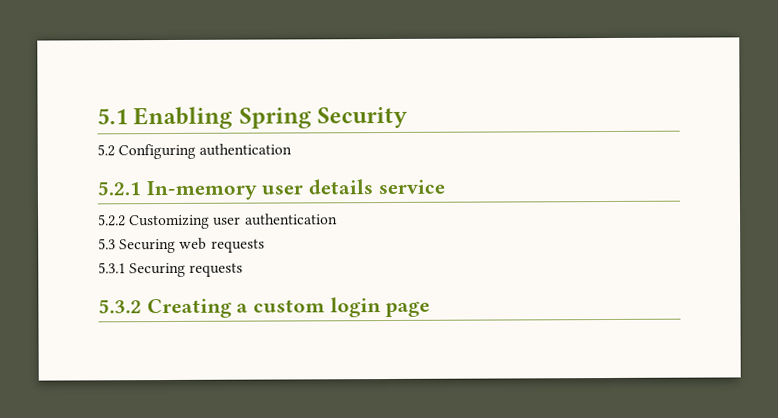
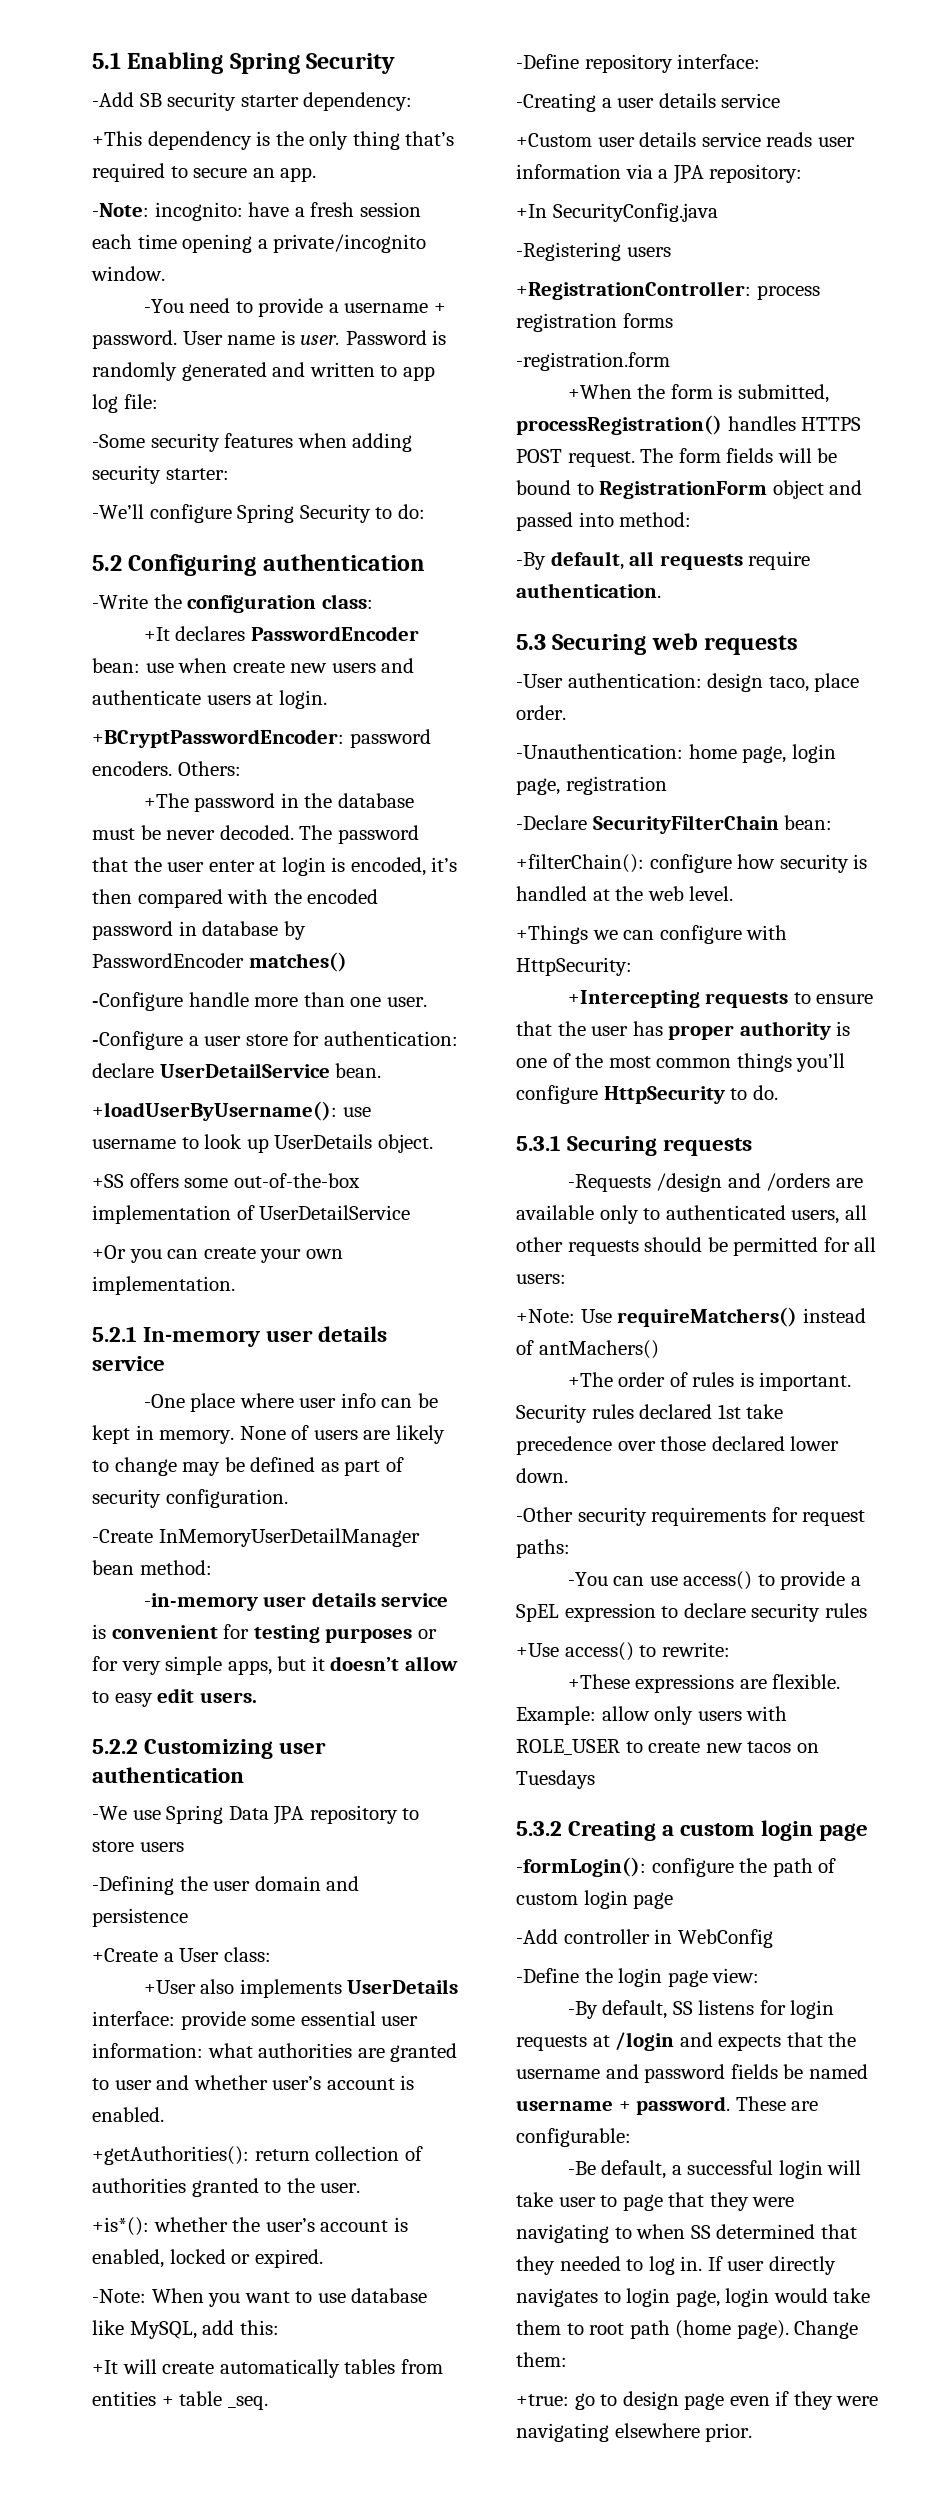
+ -Add SB security starter dependency:
+ +This dependency is the only thing that’s required to secure an app.
+ -Note: incognito: have a fresh session each time opening a private/incognito window.
+ -You need to provide a username + password. User name is user. Password is randomly generated and written to app log file:
+ -Some security features when adding security starter:
+ -We’ll configure Spring Security to do:
  5.2 Configuring authentication
+ -Write the configuration class:
+ +It declares PasswordEncoder bean: use when create new users and authenticate users at login.
+ +BCryptPasswordEncoder: password encoders. Others:
+ +The password in the database must be never decoded. The password that the user enter at login is encoded, it’s then compared with the encoded password in database by PasswordEncoder matches()
+ -Configure handle more than one user.
+ -Configure a user store for authentication: declare UserDetailService bean.
+ +loadUserByUsername(): use username to look up UserDetails object.
+ +SS offers some out-of-the-box implementation of UserDetailService
+ +Or you can create your own implementation.
+ -One place where user info can be kept in memory. None of users are likely to change may be defined as part of security configuration.
+ -Create InMemoryUserDetailManager bean method:
+ -in-memory user details service is convenient for testing purposes or for very simple apps, but it doesn’t allow to easy edit users.
  5.2.2 Customizing user authentication
+ -We use Spring Data JPA repository to store users
+ -Defining the user domain and persistence
+ +Create a User class:
+ +User also implements UserDetails interface: provide some essential user information: what authorities are granted to user and whether user’s account is enabled.
+ +getAuthorities(): return collection of authorities granted to the user.
+ +is*(): whether the user’s account is enabled, locked or expired.
+ -Note: When you want to use database like MySQL, add this:
+ +It will create automatically tables from entities + table _seq.
+ -Define repository interface:
+ -Creating a user details service
+ +Custom user details service reads user information via a JPA repository:
+ +In SecurityConfig.java
+ -Registering users
+ +RegistrationController: process registration forms
+ -registration.form
+ +When the form is submitted, processRegistration() handles HTTPS POST request. The form fields will be bound to RegistrationForm object and passed into method:
+ -By default, all requests require authentication.
  5.3 Securing web requests
+ -User authentication: design taco, place order.
+ -Unauthentication: home page, login page, registration
+ -Declare SecurityFilterChain bean:
+ +filterChain(): configure how security is handled at the web level.
+ +Things we can configure with HttpSecurity:
+ +Intercepting requests to ensure that the user has proper authority is one of the most common things you’ll configure HttpSecurity to do.
  5.3.1 Securing requests
+ -Requests /design and /orders are available only to authenticated users, all other requests should be permitted for all users:
+ +Note: Use requireMatchers() instead of antMachers()
+ +The order of rules is important. Security rules declared 1st take precedence over those declared lower down.
+ -Other security requirements for request paths:
+ -You can use access() to provide a SpEL expression to declare security rules
+ +Use access() to rewrite:
+ +These expressions are flexible. Example: allow only users with ROLE_USER to create new tacos on Tuesdays
+ -formLogin(): configure the path of custom login page
+ -Add controller in WebConfig
+ -Define the login page view:
+ -By default, SS listens for login requests at /login and expects that the username and password fields be named username + password. These are configurable:
+ -Be default, a successful login will take user to page that they were navigating to when SS determined that they needed to log in. If user directly navigates to login page, login would take them to root path (home page). Change them:
+ +true: go to design page even if they were navigating elsewhere prior.

